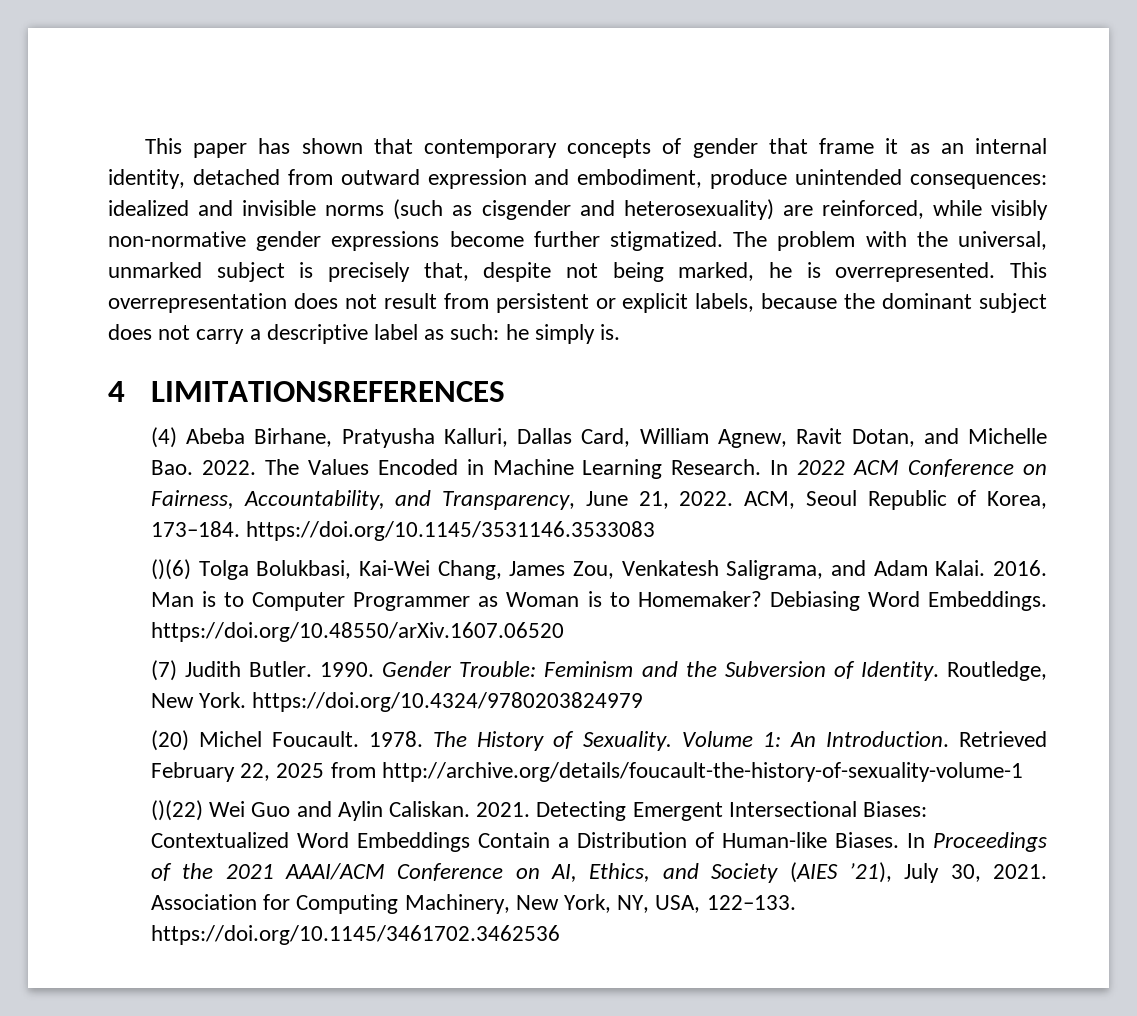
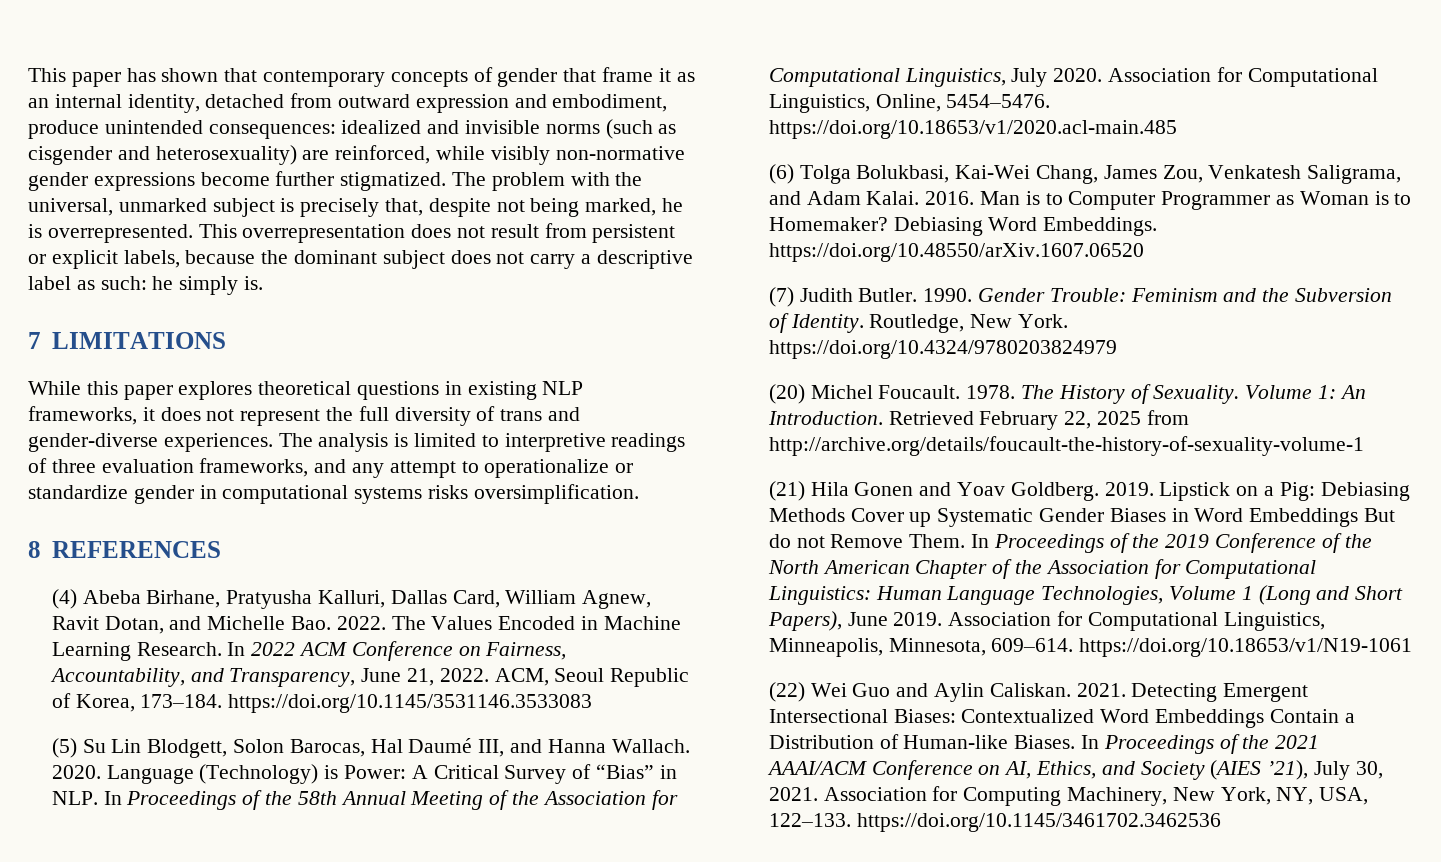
- 4 LIMITATIONSREFERENCES
+ 7 LIMITATIONS
+ While this paper explores theoretical questions in existing NLP frameworks, it does not represent the full diversity of trans and gender-diverse experiences. The analysis is limited to interpretive readings of three evaluation frameworks, and any attempt to operationalize or standardize gender in computational systems risks oversimplification.
+ 8 REFERENCES
- ()(6) Tolga Bolukbasi, Kai-Wei Chang, James Zou, Venkatesh Saligrama, and Adam Kalai.
+ (5) Su Lin Blodgett, Solon Barocas, Hal Daumé III, and Hanna Wallach. 2020. Language (Technology) is Power: A Critical Survey of “Bias” in NLP. In Proceedings of the 58th Annual Meeting of the Association for Computational Linguistics, July 2020. Association for Computational Linguistics, Online, 5454–5476. https://doi.org/10.18653/v1/2020.acl-main.485
+ (6) Tolga Bolukbasi, Kai-Wei Chang, James Zou, Venkatesh Saligrama, and Adam Kalai.
- ()(22) Wei Guo and Aylin Caliskan.
+ (21) Hila Gonen and Yoav Goldberg. 2019. Lipstick on a Pig: Debiasing Methods Cover up Systematic Gender Biases in Word Embeddings But do not Remove Them. In Proceedings of the 2019 Conference of the North American Chapter of the Association for Computational Linguistics: Human Language Technologies, Volume 1 (Long and Short Papers), June 2019. Association for Computational Linguistics, Minneapolis, Minnesota, 609–614. https://doi.org/10.18653/v1/N19-1061
+ (22) Wei Guo and Aylin Caliskan.

